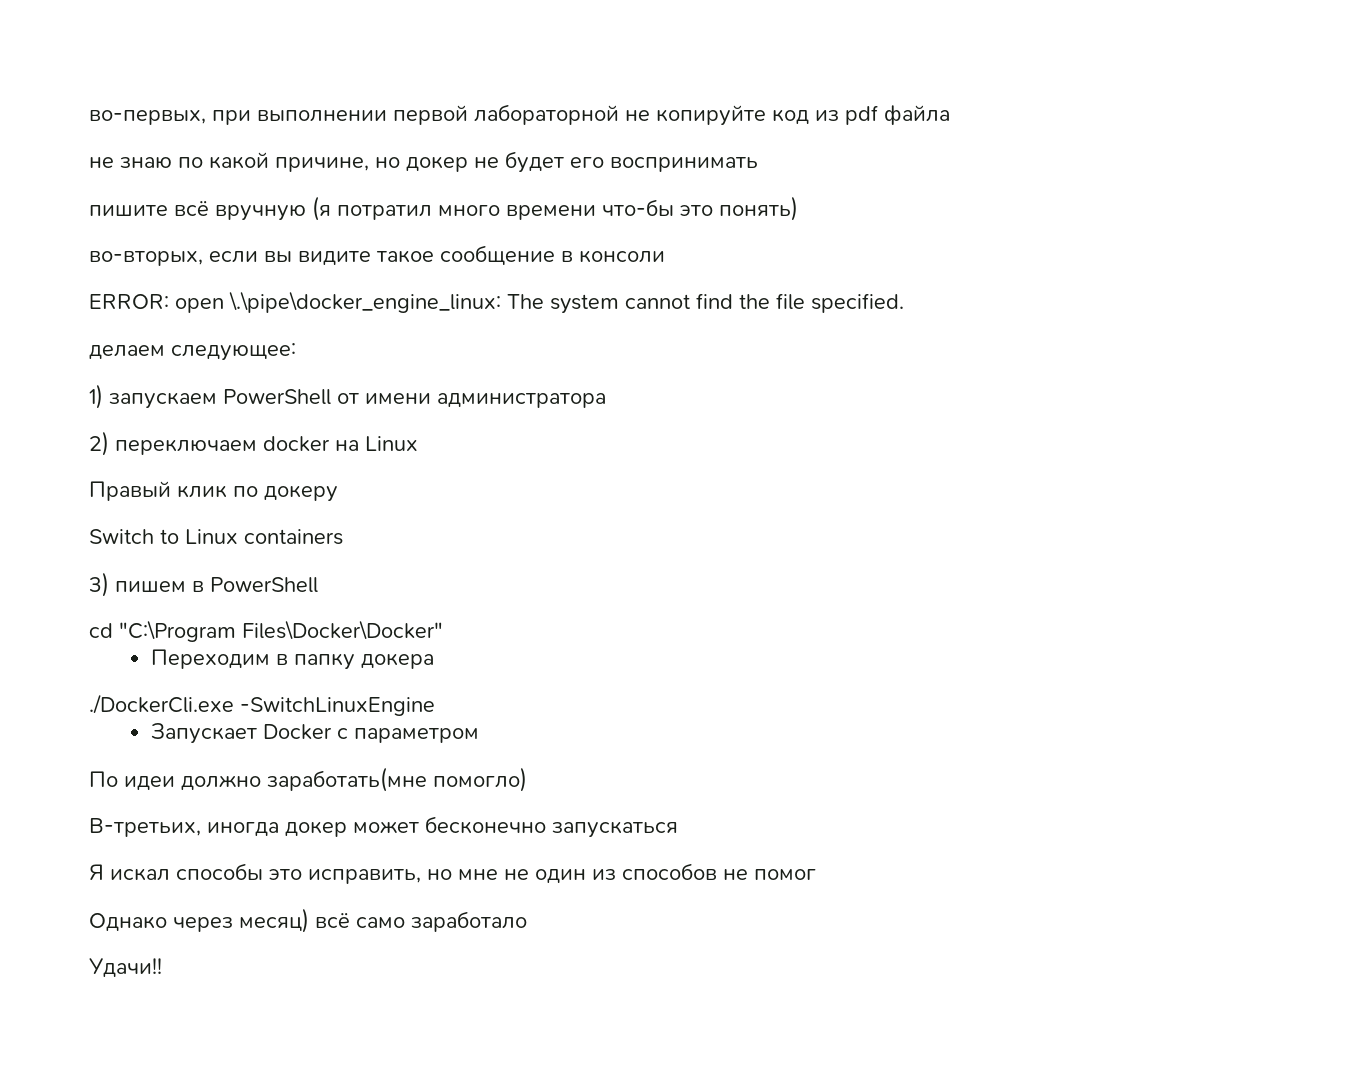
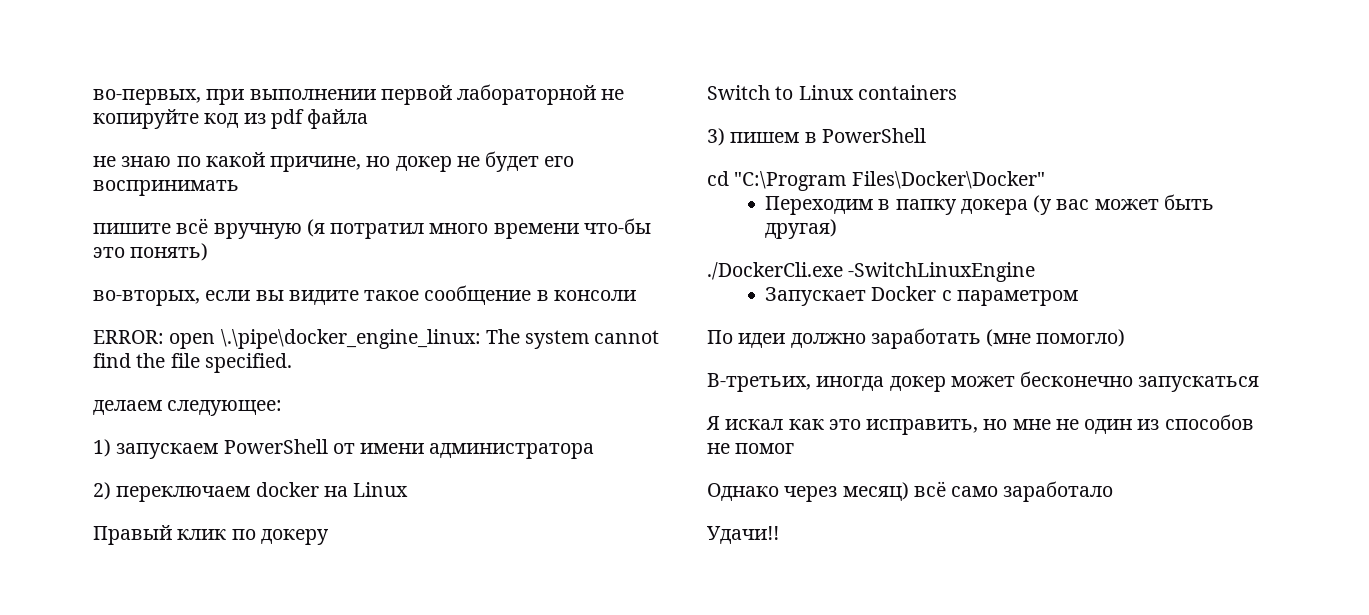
- Переходим в папку докера
+ Переходим в папку докера (у вас может быть другая)
- По идеи должно заработать(мне помогло)
+ По идеи должно заработать (мне помогло)
- Я искал способы это исправить, но мне не один из способов не помог
+ Я искал как это исправить, но мне не один из способов не помог

